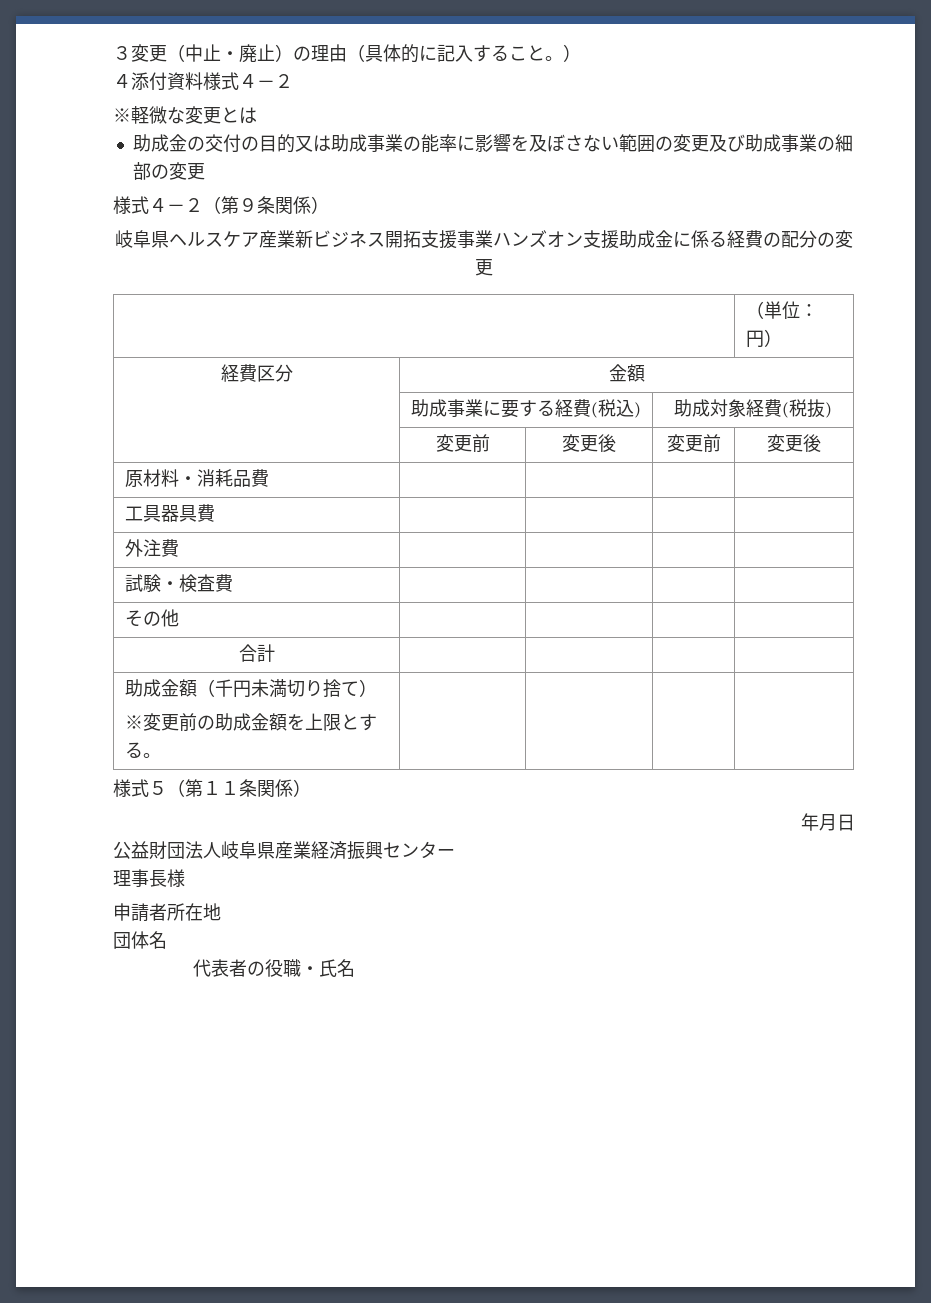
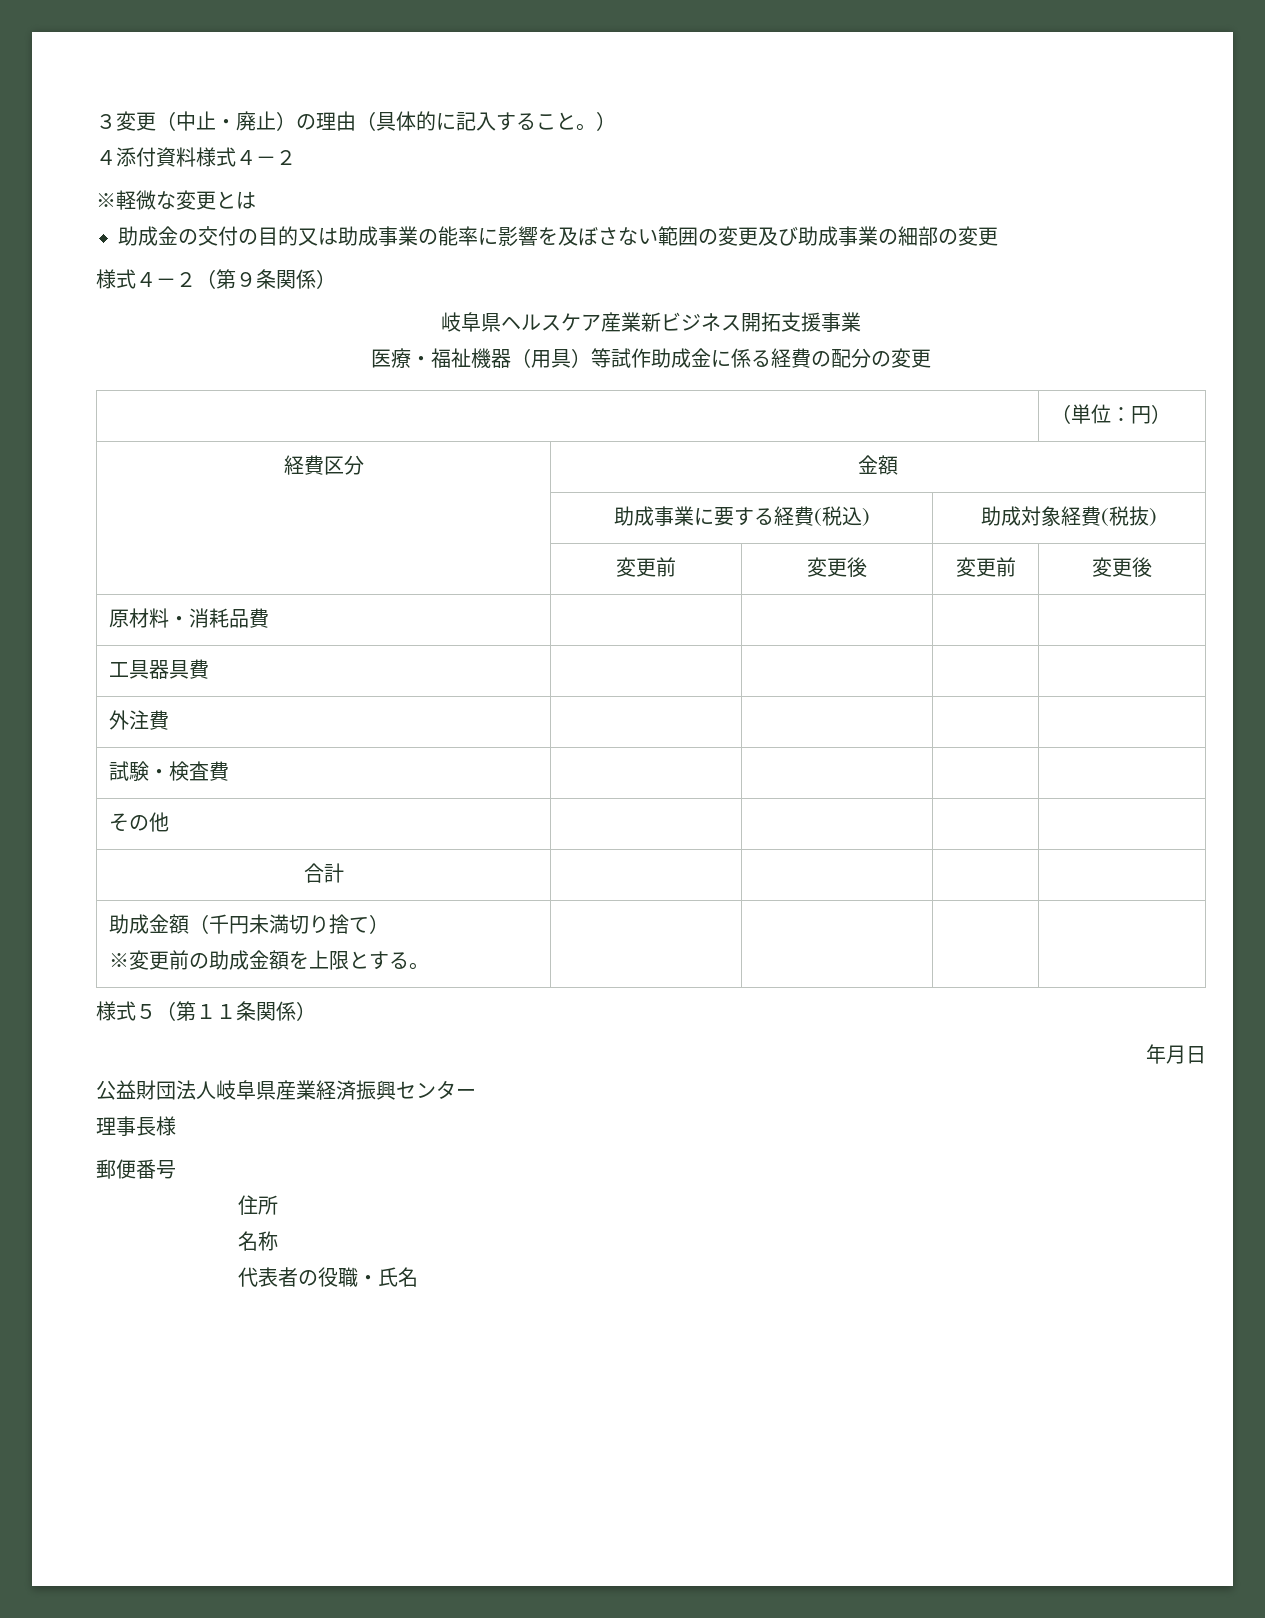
- 岐阜県ヘルスケア産業新ビジネス開拓支援事業ハンズオン支援助成金に係る経費の配分の変更
+ 岐阜県ヘルスケア産業新ビジネス開拓支援事業
+ 医療・福祉機器（用具）等試作助成金に係る経費の配分の変更
- 申請者所在地
- 団体名
+ 郵便番号
+ 住所
+ 名称

